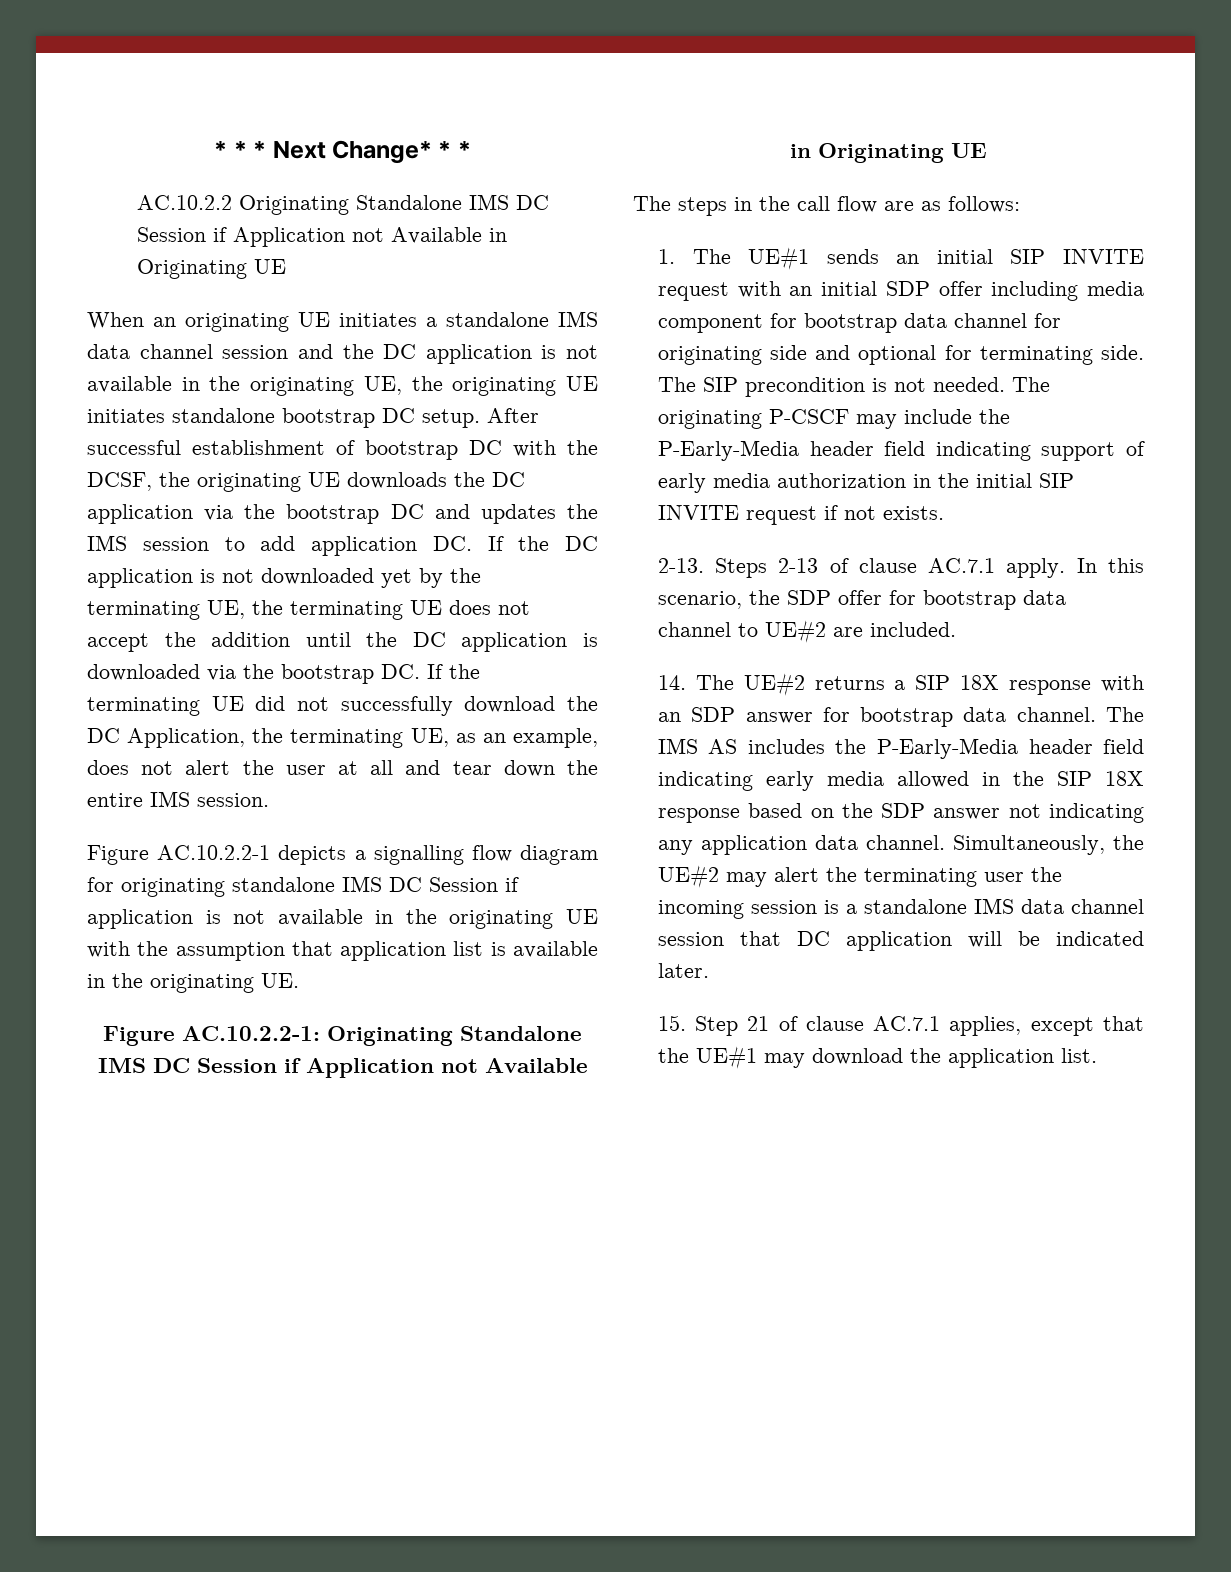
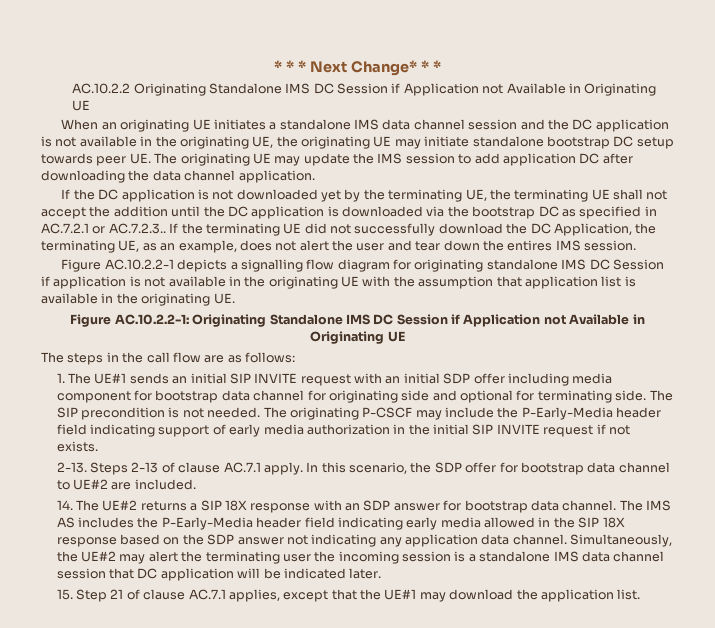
- When an originating UE initiates a standalone IMS data channel session and the DC application is not available in the originating UE, the originating UE initiates standalone bootstrap DC setup. After successful establishment of bootstrap DC with the DCSF, the originating UE downloads the DC application via the bootstrap DC and updates the IMS session to add application DC. If the DC application is not downloaded yet by the terminating UE, the terminating UE does not accept the addition until the DC application is downloaded via the bootstrap DC. If the terminating UE did not successfully download the DC Application, the terminating UE, as an example, does not alert the user at all and tear down the entire IMS session.
+ When an originating UE initiates a standalone IMS data channel session and the DC application is not available in the originating UE, the originating UE may initiate standalone bootstrap DC setup towards peer UE. The originating UE may update the IMS session to add application DC after downloading the data channel application.
+ If the DC application is not downloaded yet by the terminating UE, the terminating UE shall not accept the addition until the DC application is downloaded via the bootstrap DC as specified in AC.7.2.1 or AC.7.2.3.. If the terminating UE did not successfully download the DC Application, the terminating UE, as an example, does not alert the user and tear down the entires IMS session.

